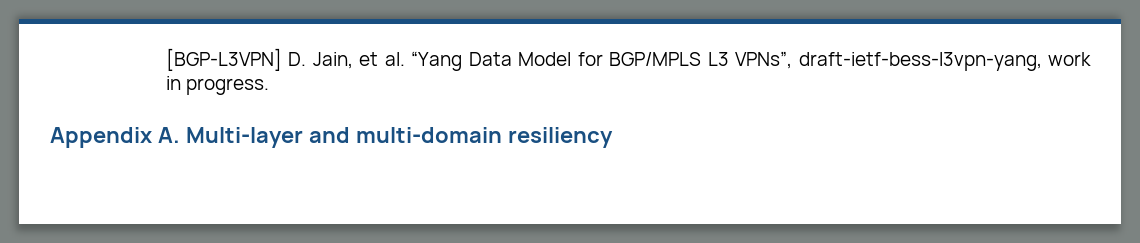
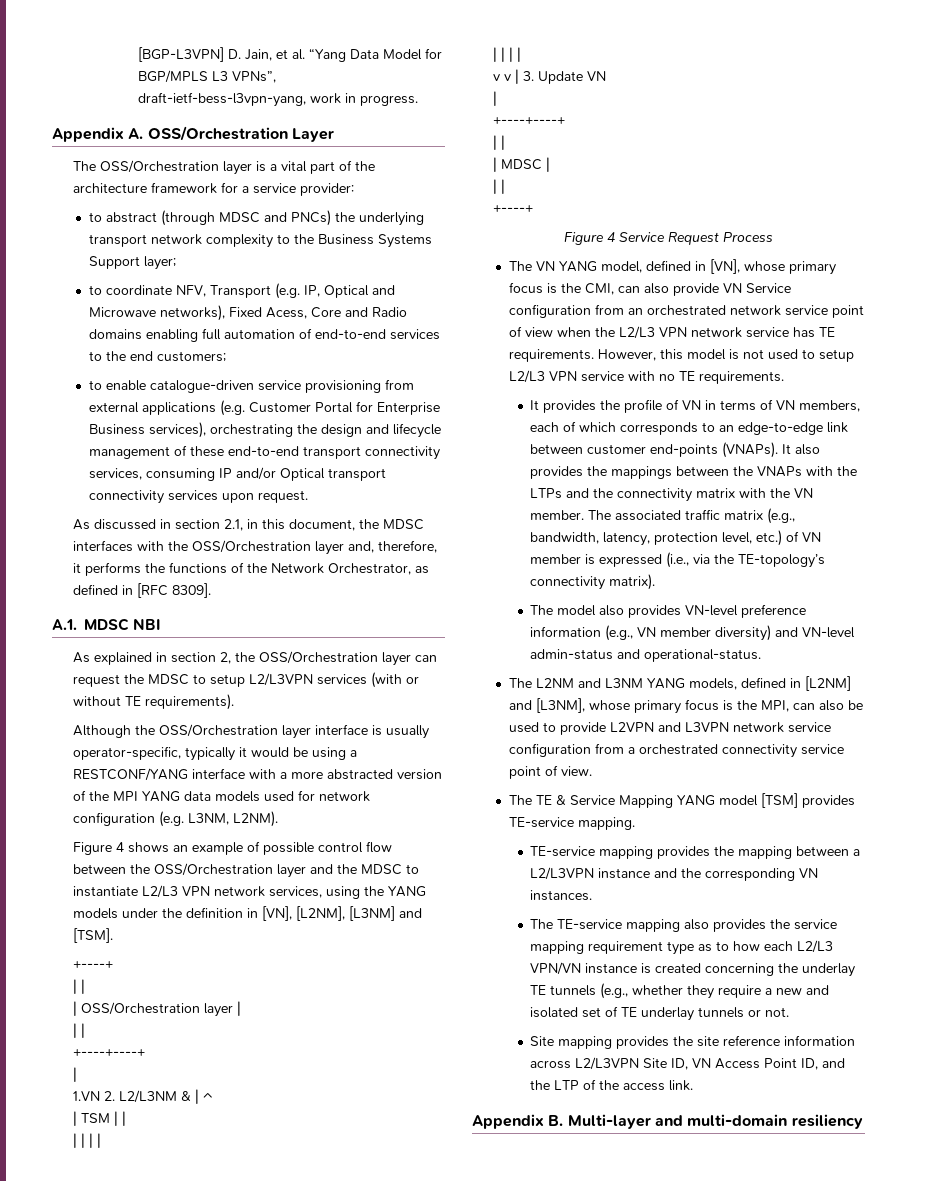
- Appendix A. Multi-layer and multi-domain resiliency
+ Appendix A. OSS/Orchestration Layer
+ The OSS/Orchestration layer is a vital part of the architecture framework for a service provider:
+ to abstract (through MDSC and PNCs) the underlying transport network complexity to the Business Systems Support layer;
+ to coordinate NFV, Transport (e.g. IP, Optical and Microwave networks), Fixed Acess, Core and Radio domains enabling full automation of end-to-end services to the end customers;
+ to enable catalogue-driven service provisioning from external applications (e.g. Customer Portal for Enterprise Business services), orchestrating the design and lifecycle management of these end-to-end transport connectivity services, consuming IP and/or Optical transport connectivity services upon request.
+ As discussed in section 2.1, in this document, the MDSC interfaces with the OSS/Orchestration layer and, therefore, it performs the functions of the Network Orchestrator, as defined in [RFC 8309].
+ A.1. MDSC NBI
+ As explained in section 2, the OSS/Orchestration layer can request the MDSC to setup L2/L3VPN services (with or without TE requirements).
+ Although the OSS/Orchestration layer interface is usually operator-specific, typically it would be using a RESTCONF/YANG interface with a more abstracted version of the MPI YANG data models used for network configuration (e.g. L3NM, L2NM).
+ Figure 4 shows an example of possible control flow between the OSS/Orchestration layer and the MDSC to instantiate L2/L3 VPN network services, using the YANG models under the definition in [VN], [L2NM], [L3NM] and [TSM].
+ +----+
+ | |
+ | OSS/Orchestration layer |
+ | |
+ +----+----+
+ |
+ 1.VN 2. L2/L3NM & | ^
+ | TSM | |
+ | | | |
+ | | | |
+ v v | 3. Update VN
+ |
+ +----+----+
+ | |
+ | MDSC |
+ | |
+ +----+
+ Figure 4 Service Request Process
+ The VN YANG model, defined in [VN], whose primary focus is the CMI, can also provide VN Service configuration from an orchestrated network service point of view when the L2/L3 VPN network service has TE requirements. However, this model is not used to setup L2/L3 VPN service with no TE requirements.
+ It provides the profile of VN in terms of VN members, each of which corresponds to an edge-to-edge link between customer end-points (VNAPs). It also provides the mappings between the VNAPs with the LTPs and the connectivity matrix with the VN member. The associated traffic matrix (e.g., bandwidth, latency, protection level, etc.) of VN member is expressed (i.e., via the TE-topology’s connectivity matrix).
+ The model also provides VN-level preference information (e.g., VN member diversity) and VN-level admin-status and operational-status.
+ The L2NM and L3NM YANG models, defined in [L2NM] and [L3NM], whose primary focus is the MPI, can also be used to provide L2VPN and L3VPN network service configuration from a orchestrated connectivity service point of view.
+ The TE & Service Mapping YANG model [TSM] provides TE-service mapping.
+ TE-service mapping provides the mapping between a L2/L3VPN instance and the corresponding VN instances.
+ The TE-service mapping also provides the service mapping requirement type as to how each L2/L3 VPN/VN instance is created concerning the underlay TE tunnels (e.g., whether they require a new and isolated set of TE underlay tunnels or not.
+ Site mapping provides the site reference information across L2/L3VPN Site ID, VN Access Point ID, and the LTP of the access link.
+ Appendix B. Multi-layer and multi-domain resiliency

